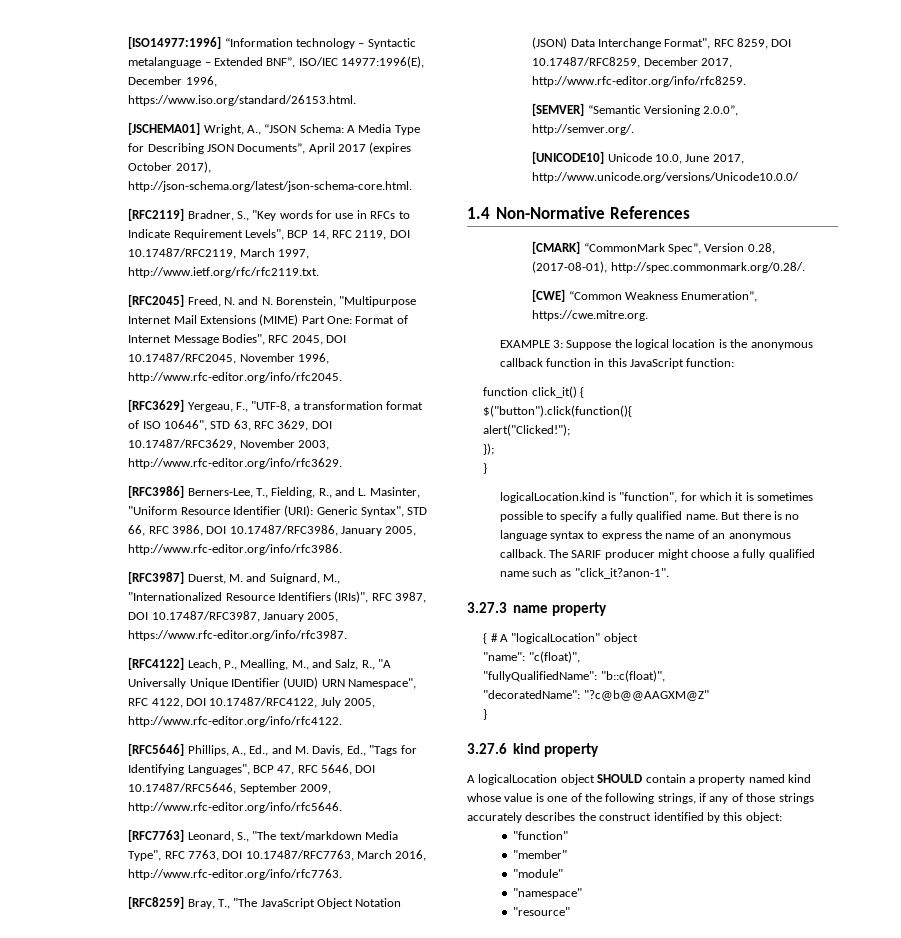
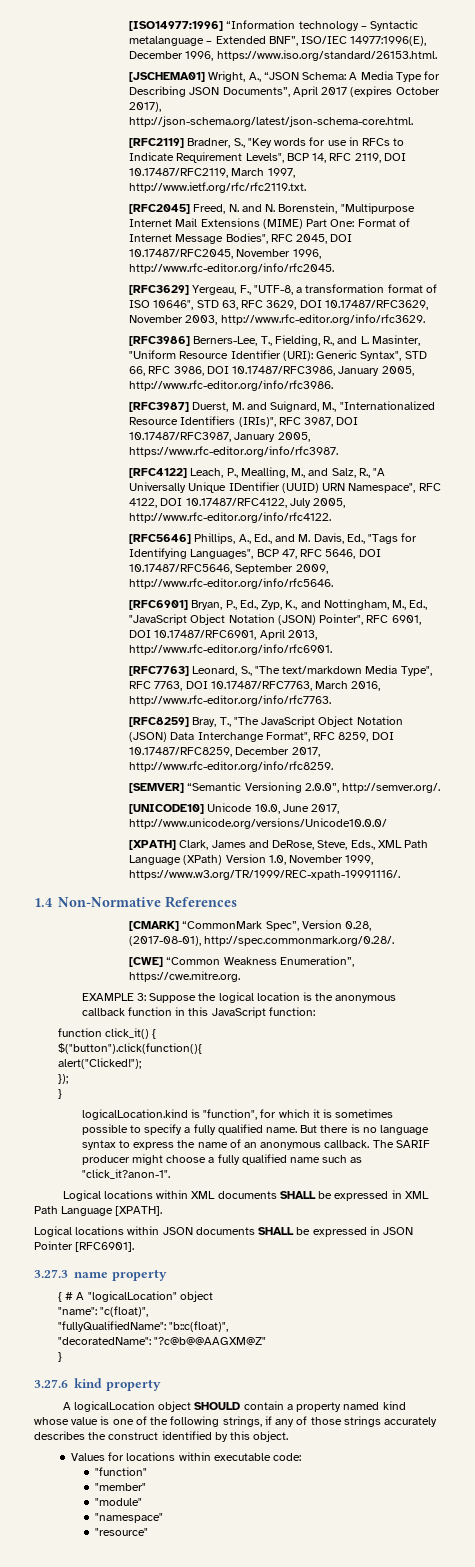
+ [RFC6901] Bryan, P., Ed., Zyp, K., and Nottingham, M., Ed., "JavaScript Object Notation (JSON) Pointer", RFC 6901, DOI 10.17487/RFC6901, April 2013, http://www.rfc-editor.org/info/rfc6901.
+ [XPATH] Clark, James and DeRose, Steve, Eds., XML Path Language (XPath) Version 1.0, November 1999, https://www.w3.org/TR/1999/REC-xpath-19991116/.
+ Logical locations within XML documents SHALL be expressed in XML Path Language [XPATH].
+ Logical locations within JSON documents SHALL be expressed in JSON Pointer [RFC6901].
- A logicalLocation object SHOULD contain a property named kind whose value is one of the following strings, if any of those strings accurately describes the construct identified by this object:
+ A logicalLocation object SHOULD contain a property named kind whose value is one of the following strings, if any of those strings accurately describes the construct identified by this object.
+ Values for locations within executable code:

